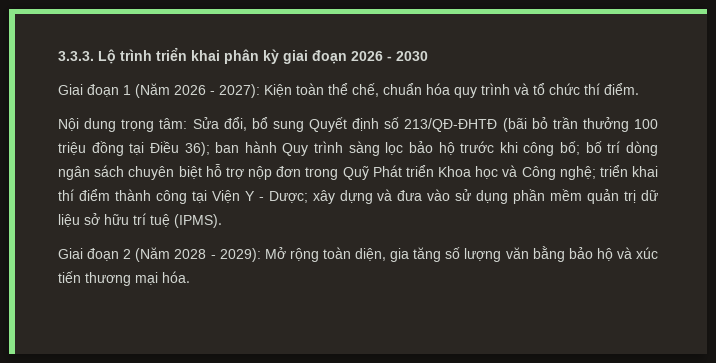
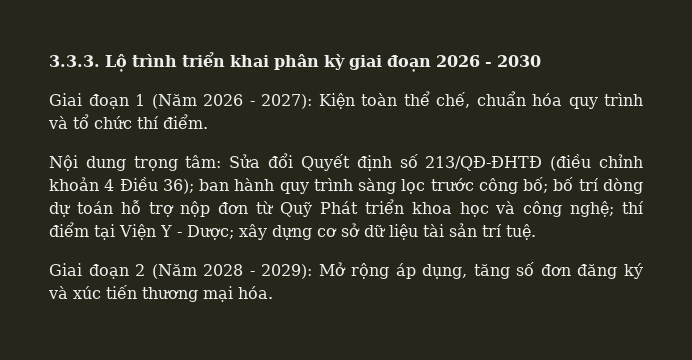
- Nội dung trọng tâm: Sửa đổi, bổ sung Quyết định số 213/QĐ-ĐHTĐ (bãi bỏ trần thưởng 100 triệu đồng tại Điều 36); ban hành Quy trình sàng lọc bảo hộ trước khi công bố; bố trí dòng ngân sách chuyên biệt hỗ trợ nộp đơn trong Quỹ Phát triển Khoa học và Công nghệ; triển khai thí điểm thành công tại Viện Y - Dược; xây dựng và đưa vào sử dụng phần mềm quản trị dữ liệu sở hữu trí tuệ (IPMS).
+ Nội dung trọng tâm: Sửa đổi Quyết định số 213/QĐ-ĐHTĐ (điều chỉnh khoản 4 Điều 36); ban hành quy trình sàng lọc trước công bố; bố trí dòng dự toán hỗ trợ nộp đơn từ Quỹ Phát triển khoa học và công nghệ; thí điểm tại Viện Y - Dược; xây dựng cơ sở dữ liệu tài sản trí tuệ.
- Giai đoạn 2 (Năm 2028 - 2029): Mở rộng toàn diện, gia tăng số lượng văn bằng bảo hộ và xúc tiến thương mại hóa.
+ Giai đoạn 2 (Năm 2028 - 2029): Mở rộng áp dụng, tăng số đơn đăng ký và xúc tiến thương mại hóa.

